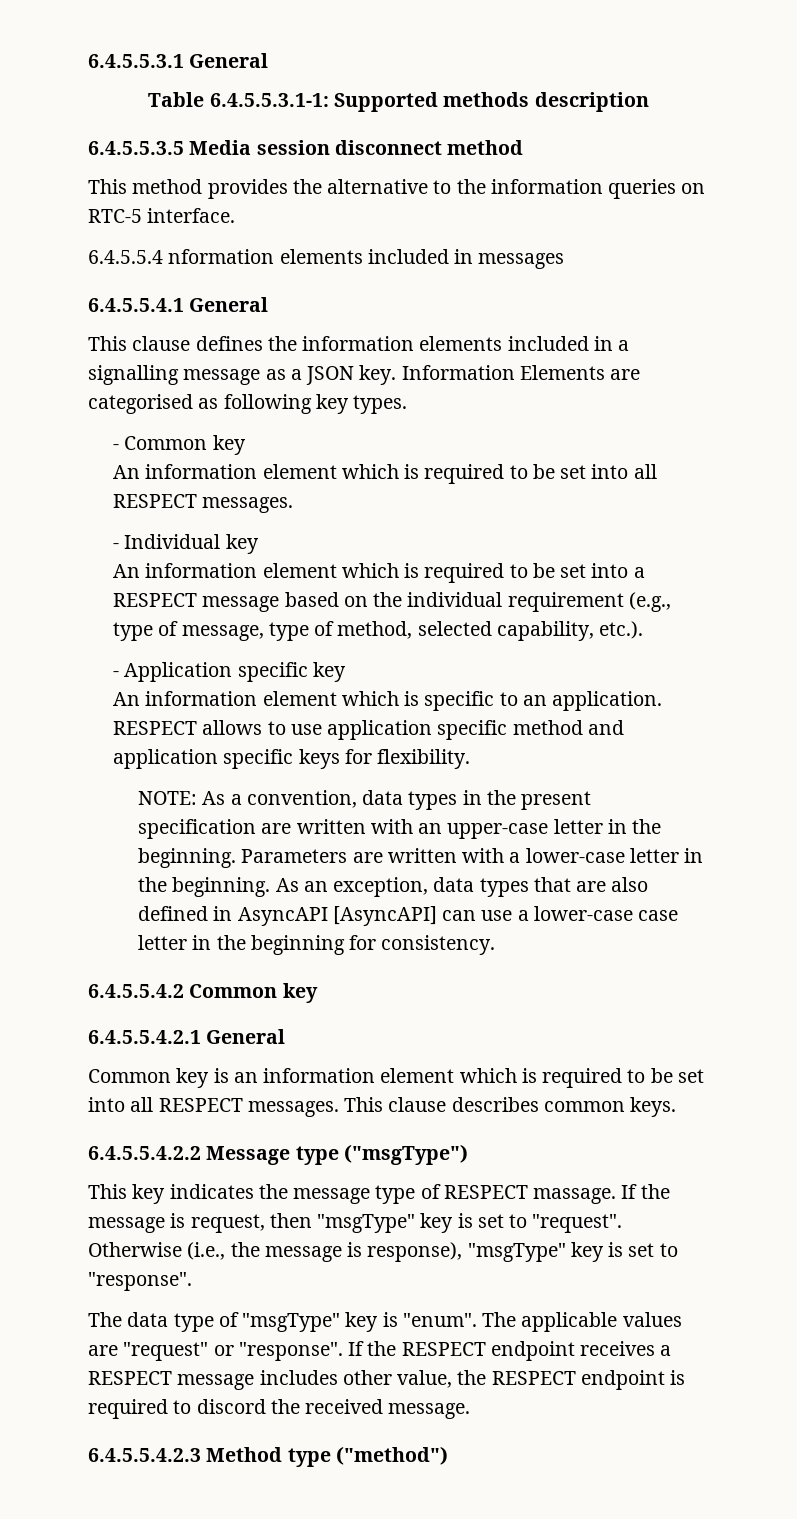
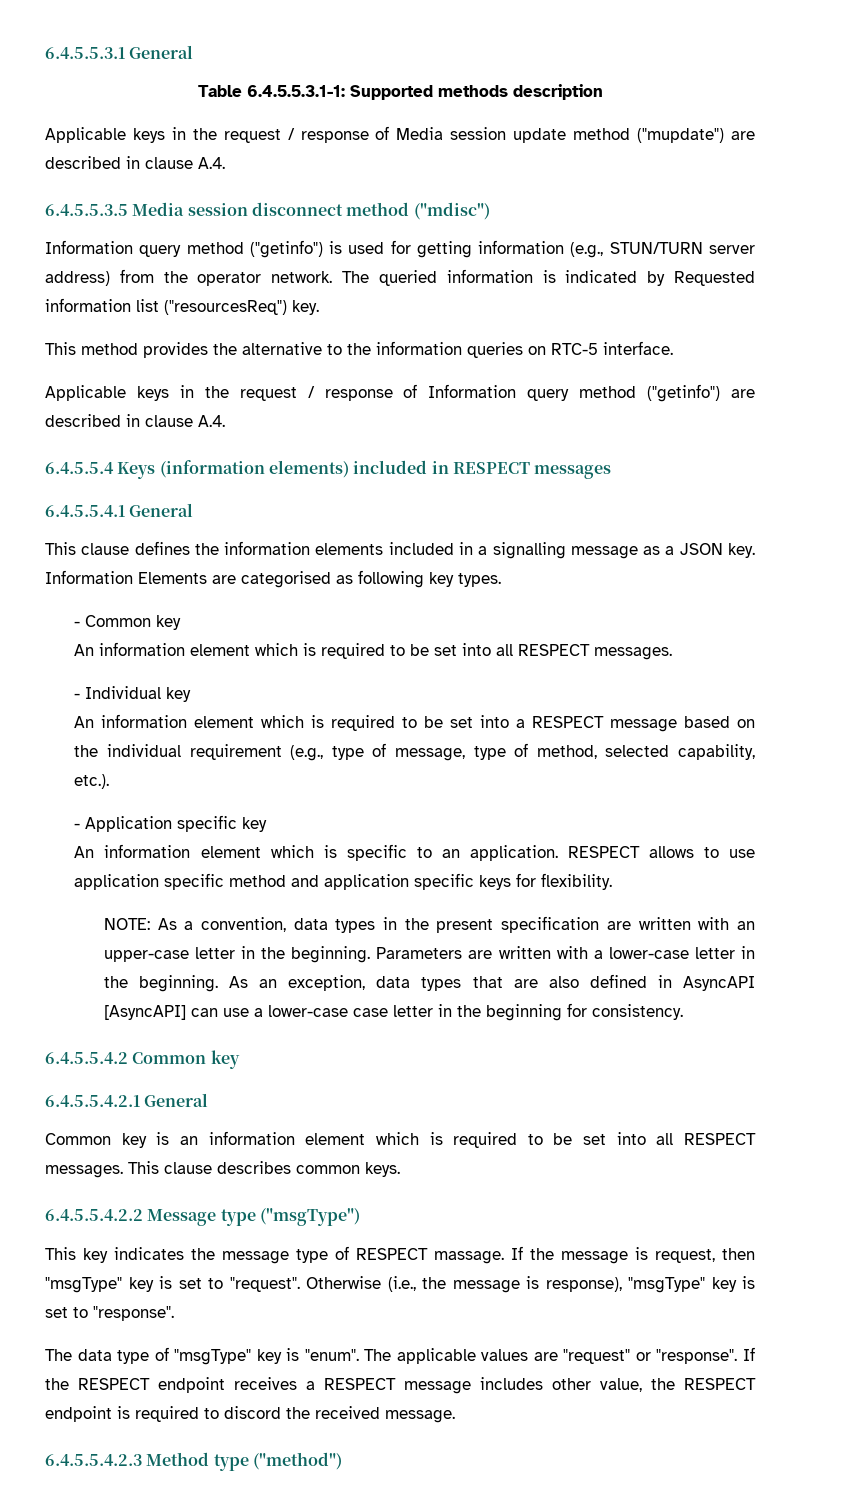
+ Applicable keys in the request / response of Media session update method ("mupdate") are described in clause A.4.
- 6.4.5.5.3.5 Media session disconnect method
+ 6.4.5.5.3.5 Media session disconnect method ("mdisc")
+ Information query method ("getinfo") is used for getting information (e.g., STUN/TURN server address) from the operator network. The queried information is indicated by Requested information list ("resourcesReq") key.
- 6.4.5.5.4 nformation elements included in messages
+ Applicable keys in the request / response of Information query method ("getinfo") are described in clause A.4.
+ 6.4.5.5.4 Keys (information elements) included in RESPECT messages

